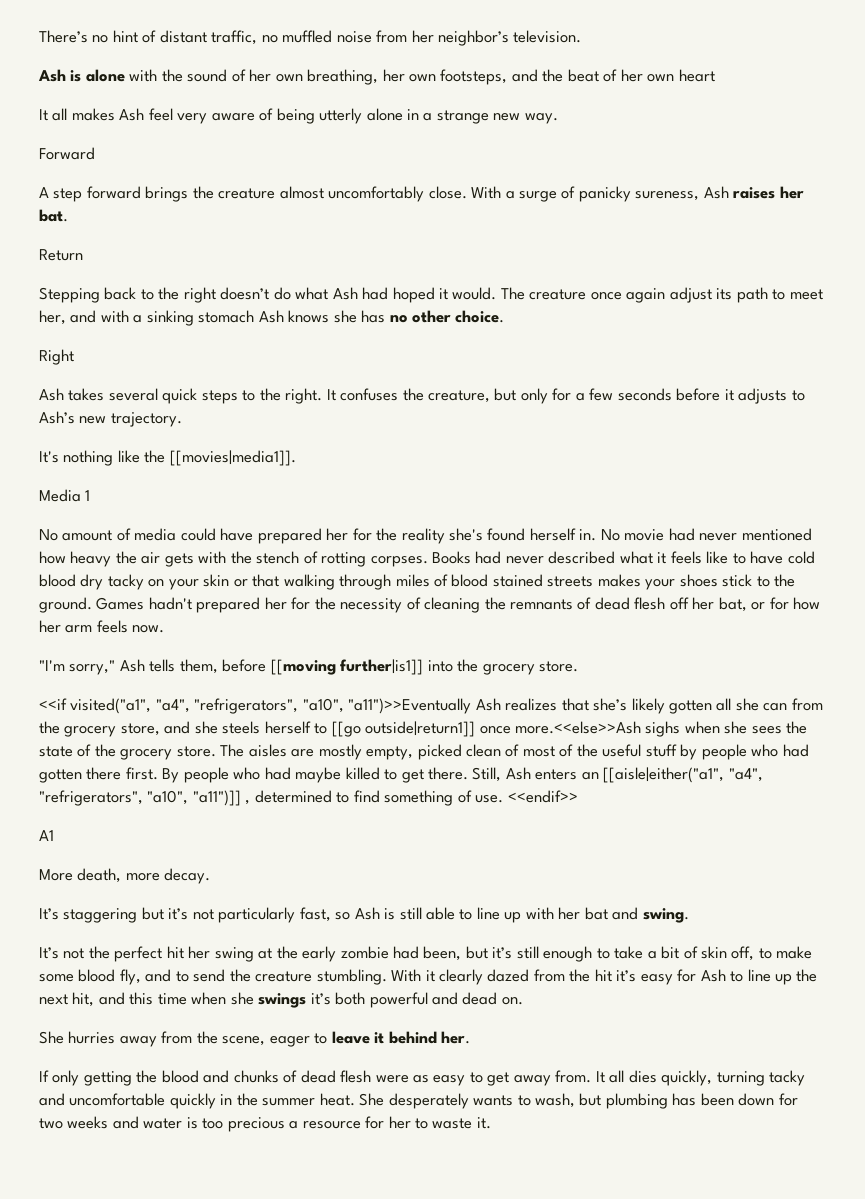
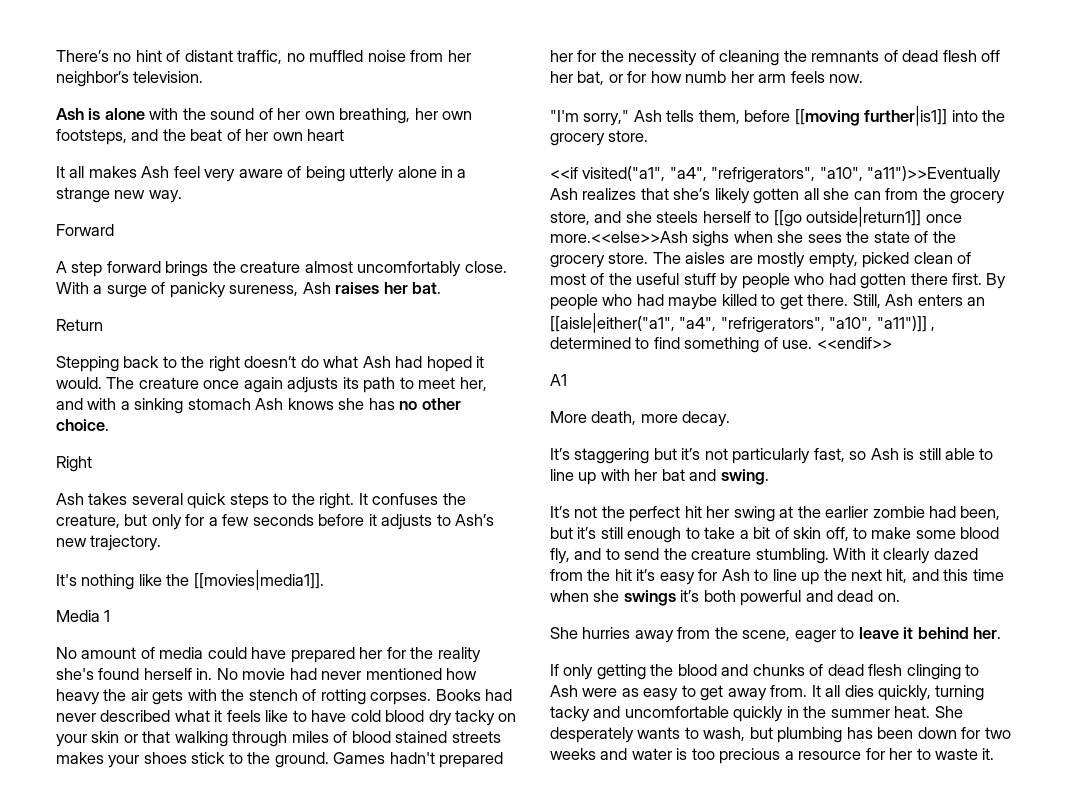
- The creature once again adjust its path to meet her, and with a sinking stomach Ash knows she has no other choice.
+ The creature once again adjusts its path to meet her, and with a sinking stomach Ash knows she has no other choice.
- Games hadn't prepared her for the necessity of cleaning the remnants of dead flesh off her bat, or for how her arm feels now.
+ Games hadn't prepared her for the necessity of cleaning the remnants of dead flesh off her bat, or for how numb her arm feels now.
- It’s not the perfect hit her swing at the early zombie had been, but it’s still enough to take a bit of skin off, to make some blood fly, and to send the creature stumbling.
+ It’s not the perfect hit her swing at the earlier zombie had been, but it’s still enough to take a bit of skin off, to make some blood fly, and to send the creature stumbling.
- If only getting the blood and chunks of dead flesh were as easy to get away from.
+ If only getting the blood and chunks of dead flesh clinging to Ash were as easy to get away from.

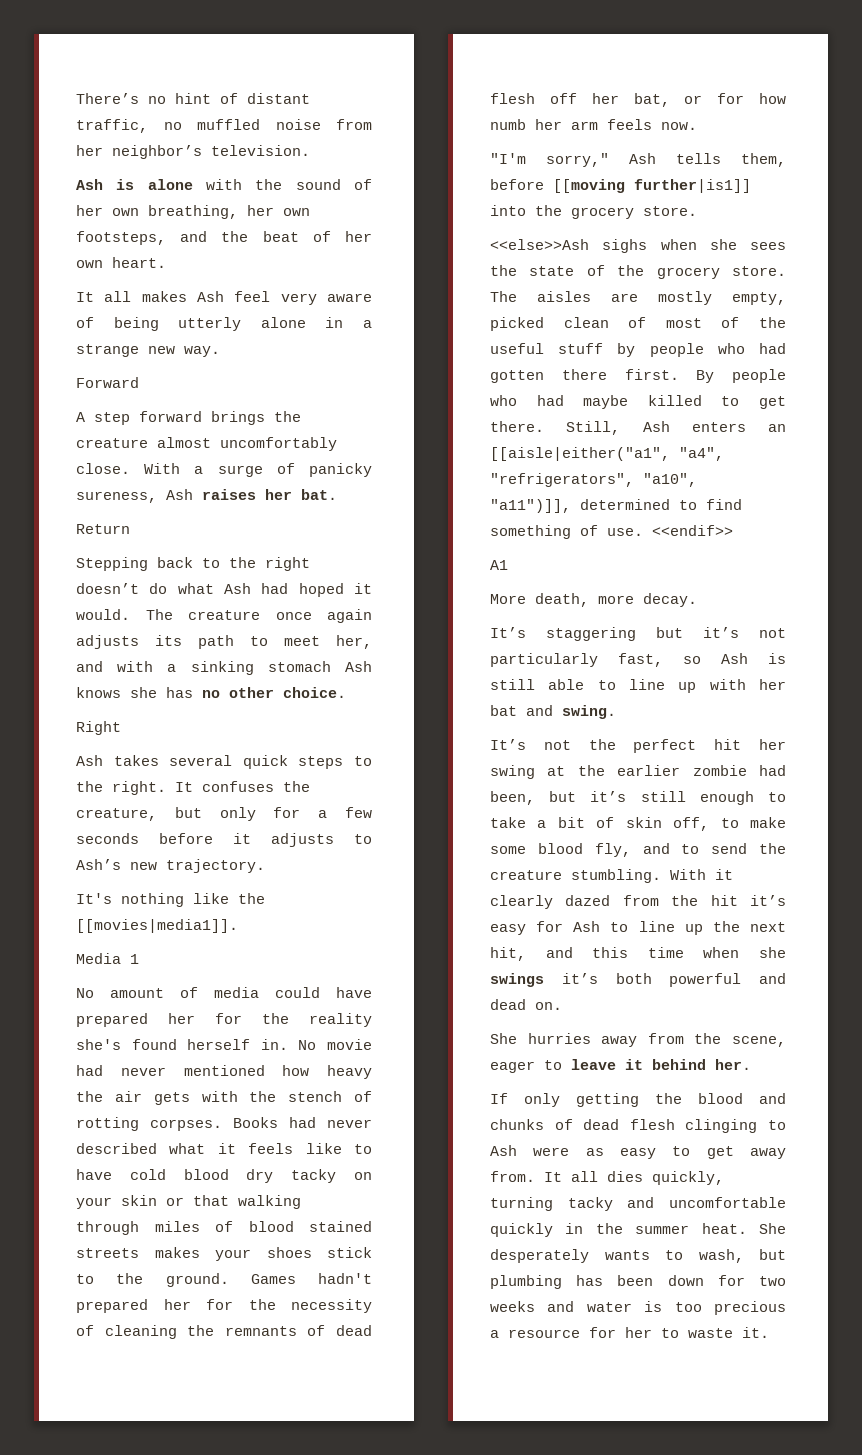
- Ash is alone with the sound of her own breathing, her own footsteps, and the beat of her own heart
+ Ash is alone with the sound of her own breathing, her own footsteps, and the beat of her own heart.
- <<if visited("a1", "a4", "refrigerators", "a10", "a11")>>Eventually Ash realizes that she’s likely gotten all she can from the grocery store, and she steels herself to [[go outside|return1]] once more.<<else>>Ash sighs when she sees the state of the grocery store.
+ <<else>>Ash sighs when she sees the state of the grocery store.
- Still, Ash enters an [[aisle|either("a1", "a4", "refrigerators", "a10", "a11")]] , determined to find something of use.
+ Still, Ash enters an [[aisle|either("a1", "a4", "refrigerators", "a10", "a11")]], determined to find something of use.

